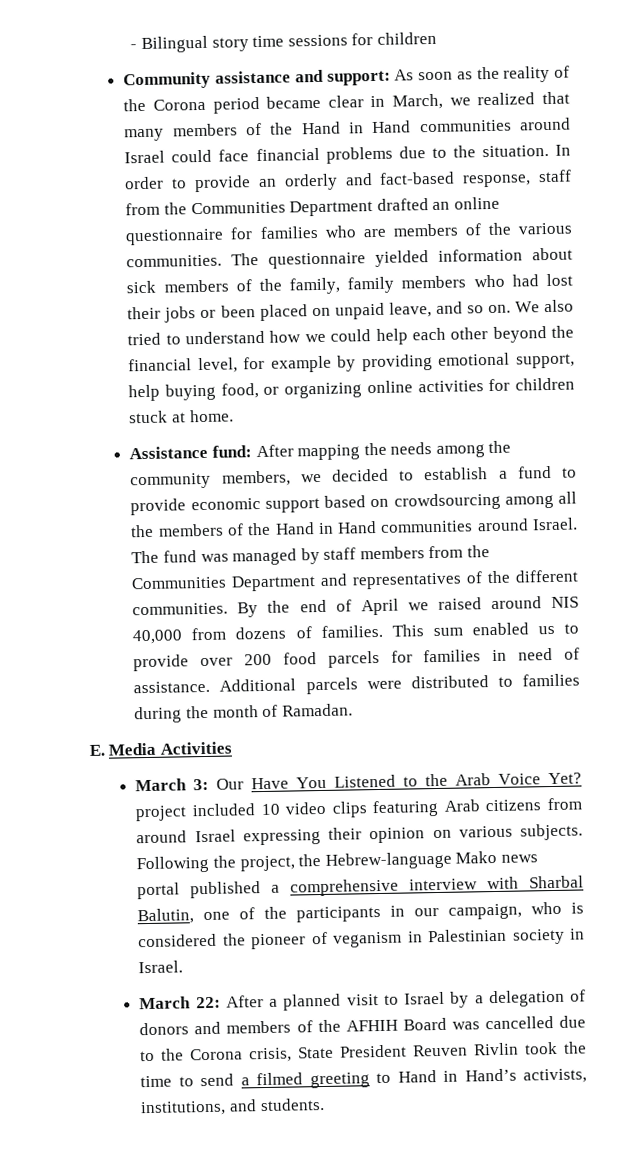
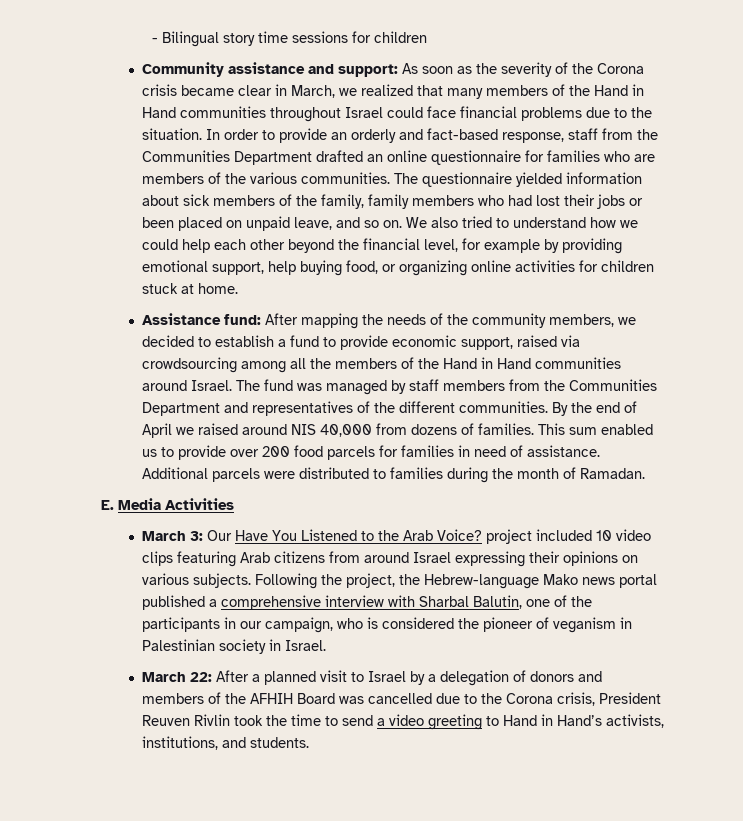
- Community assistance and support: As soon as the reality of the Corona period became clear in March, we realized that many members of the Hand in Hand communities around Israel could face financial problems due to the situation.
+ Community assistance and support: As soon as the severity of the Corona crisis became clear in March, we realized that many members of the Hand in Hand communities throughout Israel could face financial problems due to the situation.
- Assistance fund: After mapping the needs among the community members, we decided to establish a fund to provide economic support based on crowdsourcing among all the members of the Hand in Hand communities around Israel.
+ Assistance fund: After mapping the needs of the community members, we decided to establish a fund to provide economic support, raised via crowdsourcing among all the members of the Hand in Hand communities around Israel.
- March 3: Our Have You Listened to the Arab Voice Yet? project included 10 video clips featuring Arab citizens from around Israel expressing their opinion on various subjects.
+ March 3: Our Have You Listened to the Arab Voice? project included 10 video clips featuring Arab citizens from around Israel expressing their opinions on various subjects.
- March 22: After a planned visit to Israel by a delegation of donors and members of the AFHIH Board was cancelled due to the Corona crisis, State President Reuven Rivlin took the time to send a filmed greeting to Hand in Hand’s activists, institutions, and students.
+ March 22: After a planned visit to Israel by a delegation of donors and members of the AFHIH Board was cancelled due to the Corona crisis, President Reuven Rivlin took the time to send a video greeting to Hand in Hand’s activists, institutions, and students.

